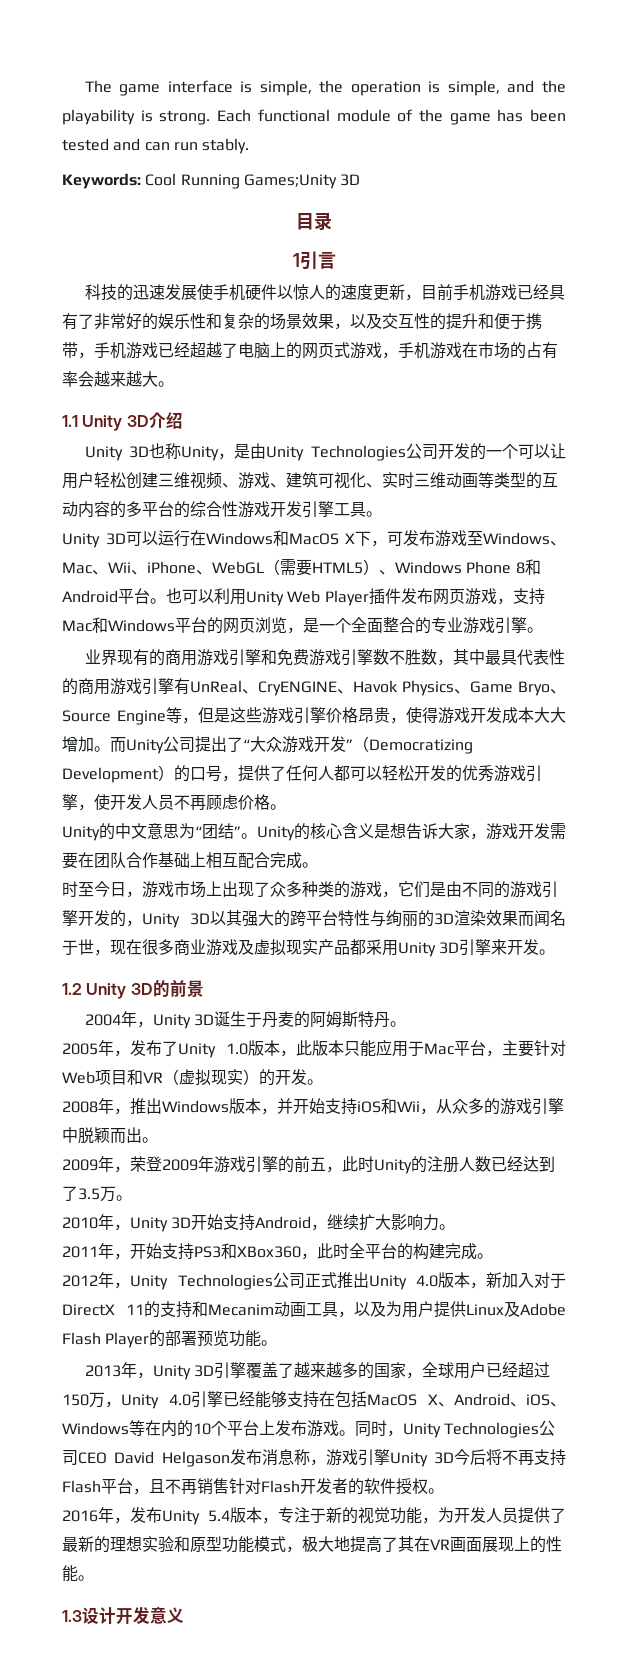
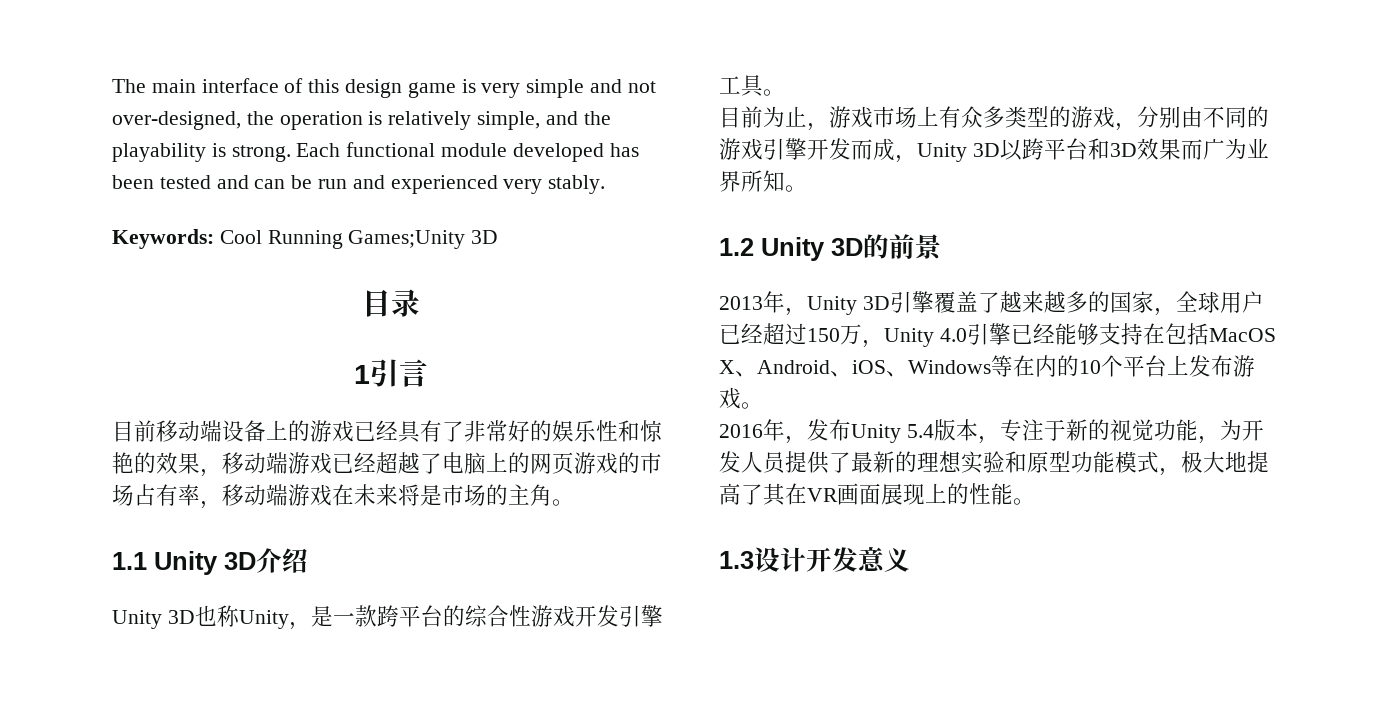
- The game interface is simple, the operation is simple, and the playability is strong.
+ The main interface of this design game is very simple and not over-designed, the operation is relatively simple, and the playability is strong.
- Each functional module of the game has been tested and can run stably.
+ Each functional module developed has been tested and can be run and experienced very stably.
- 科技的迅速发展使手机硬件以惊人的速度更新，目前手机游戏已经具有了非常好的娱乐性和复杂的场景效果，以及交互性的提升和便于携带，手机游戏已经超越了电脑上的网页式游戏，手机游戏在市场的占有率会越来越大。
+ 目前移动端设备上的游戏已经具有了非常好的娱乐性和惊艳的效果，移动端游戏已经超越了电脑上的网页游戏的市场占有率，移动端游戏在未来将是市场的主角。
- Unity 3D也称Unity，是由Unity Technologies公司开发的一个可以让用户轻松创建三维视频、游戏、建筑可视化、实时三维动画等类型的互动内容的多平台的综合性游戏开发引擎工具。
+ Unity 3D也称Unity，是一款跨平台的综合性游戏开发引擎工具。
- Unity 3D可以运行在Windows和MacOS X下，可发布游戏至Windows、Mac、Wii、iPhone、WebGL（需要HTML5）、Windows Phone 8和Android平台。也可以利用Unity Web Player插件发布网页游戏，支持Mac和Windows平台的网页浏览，是一个全面整合的专业游戏引擎。
- 业界现有的商用游戏引擎和免费游戏引擎数不胜数，其中最具代表性的商用游戏引擎有UnReal、CryENGINE、Havok Physics、Game Bryo、Source Engine等，但是这些游戏引擎价格昂贵，使得游戏开发成本大大增加。而Unity公司提出了“大众游戏开发”（Democratizing Development）的口号，提供了任何人都可以轻松开发的优秀游戏引擎，使开发人员不再顾虑价格。
- Unity的中文意思为“团结”。Unity的核心含义是想告诉大家，游戏开发需要在团队合作基础上相互配合完成。
- 时至今日，游戏市场上出现了众多种类的游戏，它们是由不同的游戏引擎开发的，Unity 3D以其强大的跨平台特性与绚丽的3D渲染效果而闻名于世，现在很多商业游戏及虚拟现实产品都采用Unity 3D引擎来开发。
+ 目前为止，游戏市场上有众多类型的游戏，分别由不同的游戏引擎开发而成，Unity 3D以跨平台和3D效果而广为业界所知。
- 2004年，Unity 3D诞生于丹麦的阿姆斯特丹。
- 2005年，发布了Unity 1.0版本，此版本只能应用于Mac平台，主要针对Web项目和VR（虚拟现实）的开发。
- 2008年，推出Windows版本，并开始支持iOS和Wii，从众多的游戏引擎中脱颖而出。
- 2009年，荣登2009年游戏引擎的前五，此时Unity的注册人数已经达到了3.5万。
- 2010年，Unity 3D开始支持Android，继续扩大影响力。
- 2011年，开始支持PS3和XBox360，此时全平台的构建完成。
- 2012年，Unity Technologies公司正式推出Unity 4.0版本，新加入对于DirectX 11的支持和Mecanim动画工具，以及为用户提供Linux及Adobe Flash Player的部署预览功能。
- 同时，Unity Technologies公司CEO David Helgason发布消息称，游戏引擎Unity 3D今后将不再支持Flash平台，且不再销售针对Flash开发者的软件授权。

